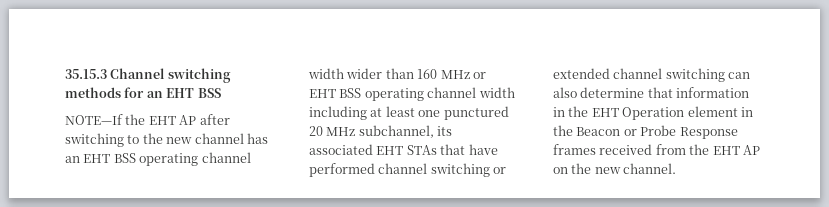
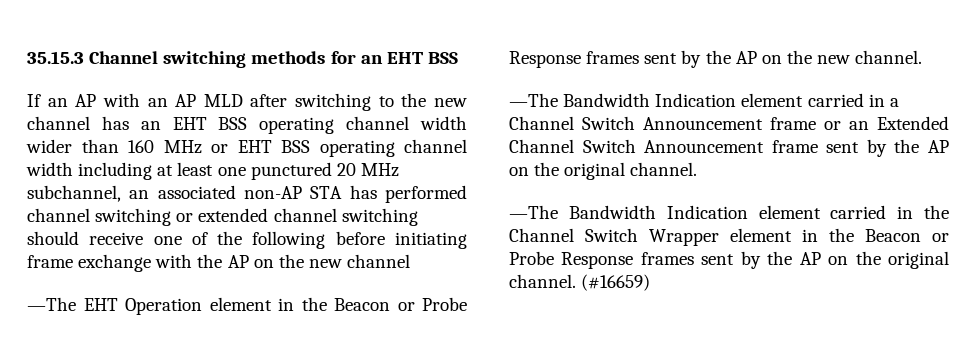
- NOTE—If the EHT AP after switching to the new channel has an EHT BSS operating channel width wider than 160 MHz or EHT BSS operating channel width including at least one punctured 20 MHz subchannel, its associated EHT STAs that have performed channel switching or extended channel switching can also determine that information in the EHT Operation element in the Beacon or Probe Response frames received from the EHT AP on the new channel.
+ If an AP with an AP MLD after switching to the new channel has an EHT BSS operating channel width wider than 160 MHz or EHT BSS operating channel width including at least one punctured 20 MHz subchannel, an associated non-AP STA has performed channel switching or extended channel switching should receive one of the following before initiating frame exchange with the AP on the new channel
+ —The EHT Operation element in the Beacon or Probe Response frames sent by the AP on the new channel.
+ —The Bandwidth Indication element carried in a Channel Switch Announcement frame or an Extended Channel Switch Announcement frame sent by the AP on the original channel.
+ —The Bandwidth Indication element carried in the Channel Switch Wrapper element in the Beacon or Probe Response frames sent by the AP on the original channel. (#16659)

